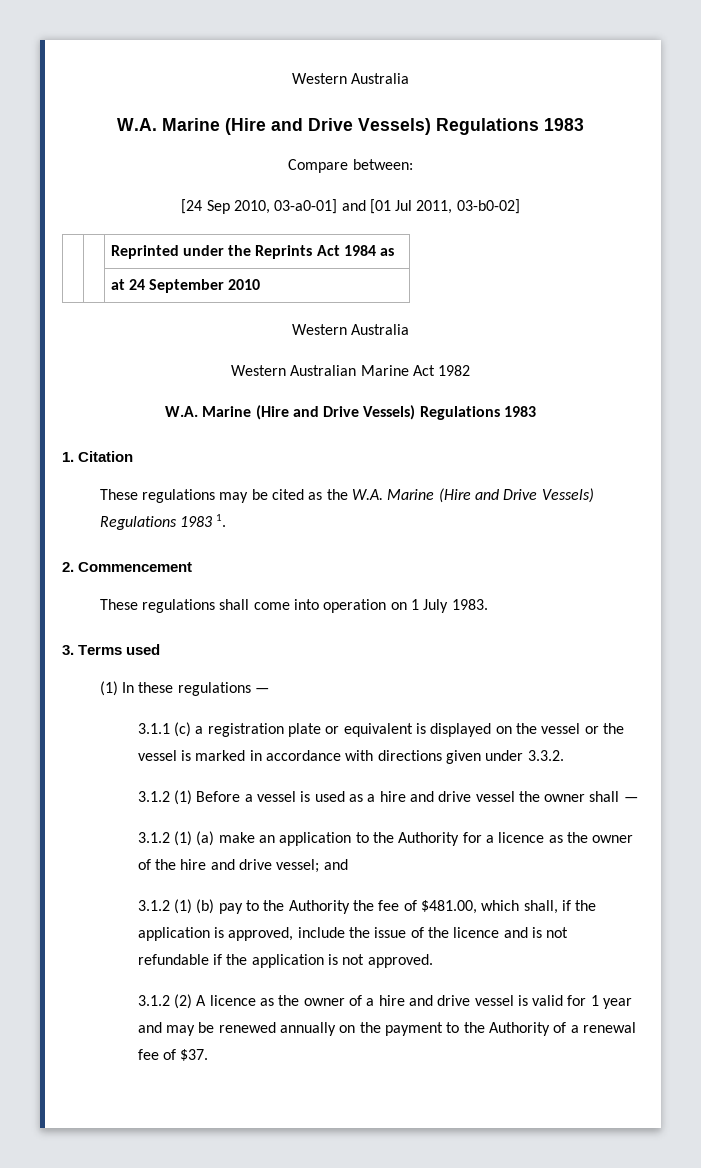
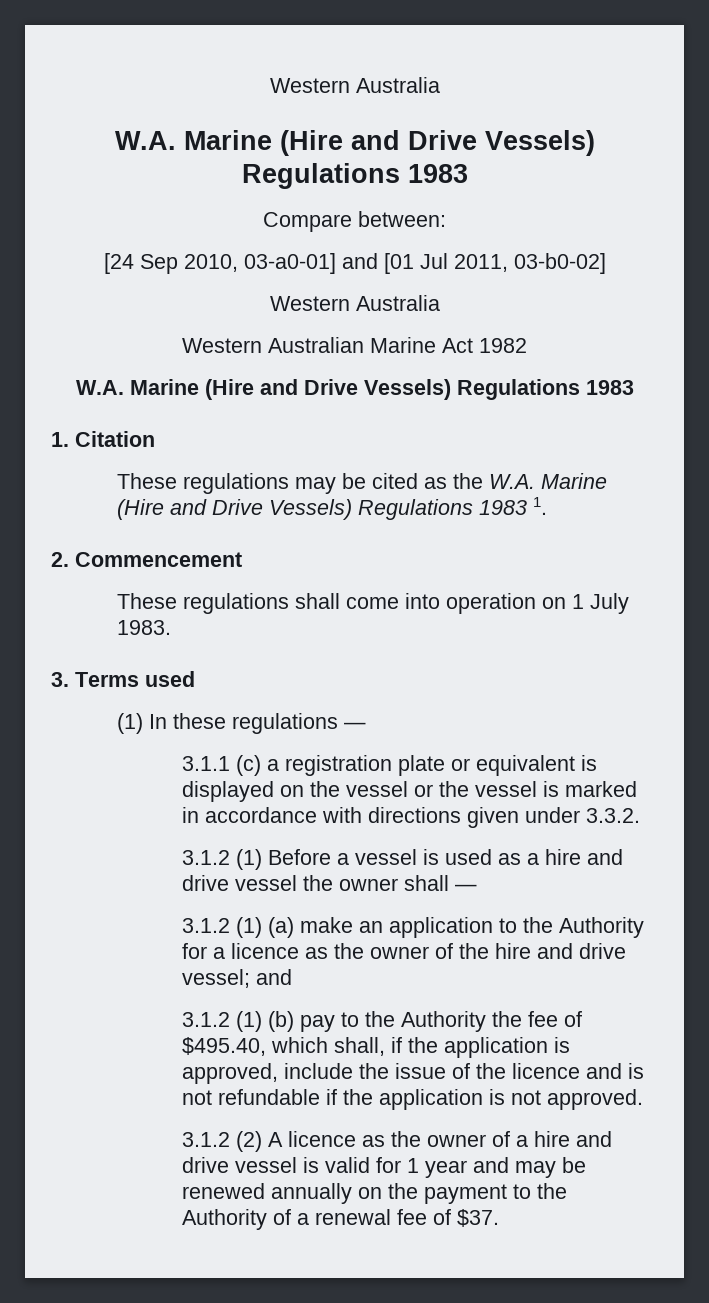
- | | Reprinted under the Reprints Act 1984 as
- | | at 24 September 2010
- 3.1.2 (1) (b) pay to the Authority the fee of $481.00, which shall, if the application is approved, include the issue of the licence and is not refundable if the application is not approved.
+ 3.1.2 (1) (b) pay to the Authority the fee of $495.40, which shall, if the application is approved, include the issue of the licence and is not refundable if the application is not approved.

